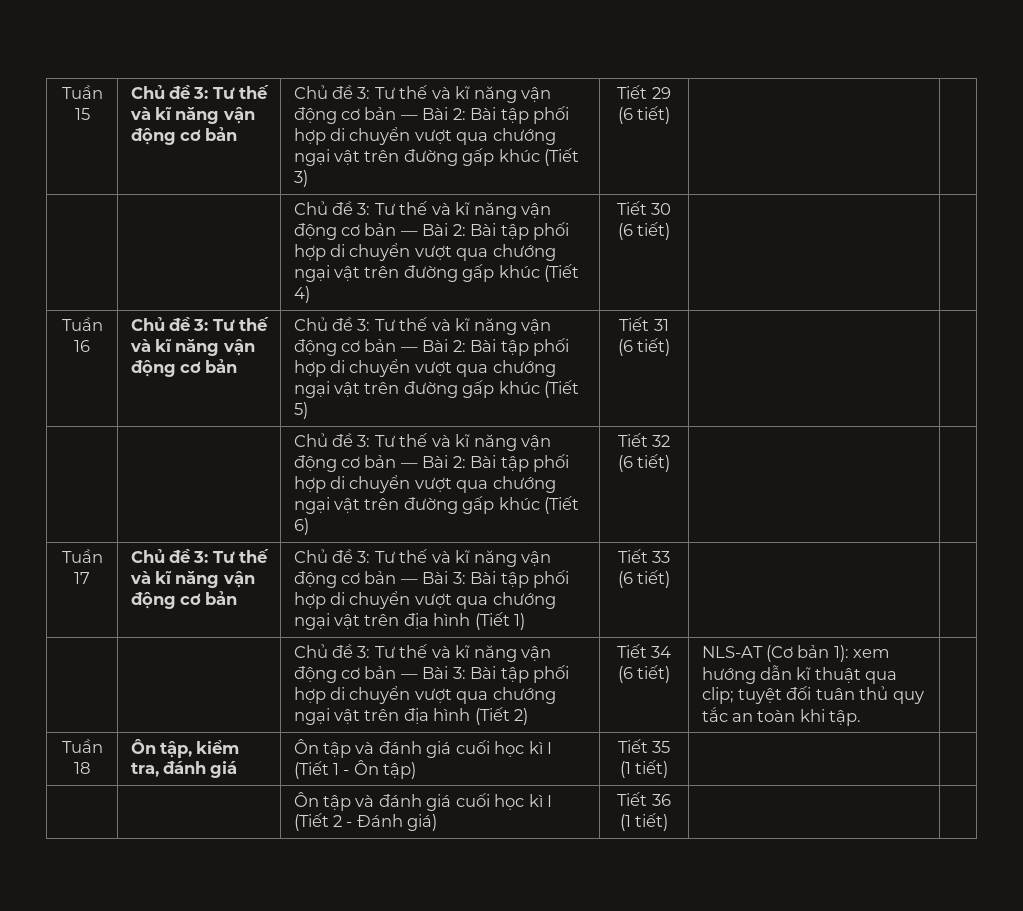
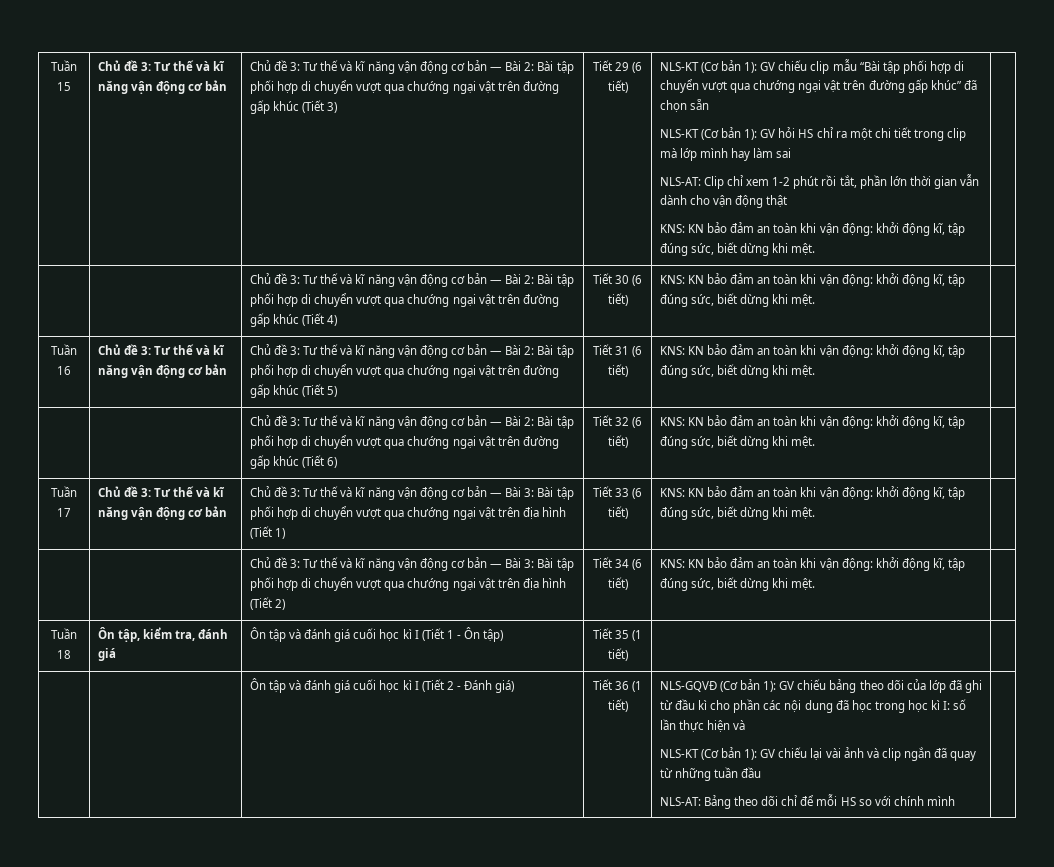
+ NLS-KT (Cơ bản 1): GV chiếu clip mẫu “Bài tập phối hợp di chuyển vượt qua chướng ngại vật trên đường gấp khúc” đã chọn sẵn
+ NLS-KT (Cơ bản 1): GV hỏi HS chỉ ra một chi tiết trong clip mà lớp mình hay làm sai
+ NLS-AT: Clip chỉ xem 1-2 phút rồi tắt, phần lớn thời gian vẫn dành cho vận động thật
+ KNS: KN bảo đảm an toàn khi vận động: khởi động kĩ, tập đúng sức, biết dừng khi mệt.
- Tiết 30 (6 tiết)
+ Tiết 30 (6 tiết) | KNS: KN bảo đảm an toàn khi vận động: khởi động kĩ, tập đúng sức, biết dừng khi mệt.
- Tiết 31 (6 tiết)
+ Tiết 31 (6 tiết) | KNS: KN bảo đảm an toàn khi vận động: khởi động kĩ, tập đúng sức, biết dừng khi mệt.
- Tiết 32 (6 tiết)
+ Tiết 32 (6 tiết) | KNS: KN bảo đảm an toàn khi vận động: khởi động kĩ, tập đúng sức, biết dừng khi mệt.
- Tiết 33 (6 tiết)
+ Tiết 33 (6 tiết) | KNS: KN bảo đảm an toàn khi vận động: khởi động kĩ, tập đúng sức, biết dừng khi mệt.
- Tiết 34 (6 tiết) | NLS-AT (Cơ bản 1): xem hướng dẫn kĩ thuật qua clip; tuyệt đối tuân thủ quy tắc an toàn khi tập.
+ Tiết 34 (6 tiết) | KNS: KN bảo đảm an toàn khi vận động: khởi động kĩ, tập đúng sức, biết dừng khi mệt.
+ NLS-GQVĐ (Cơ bản 1): GV chiếu bảng theo dõi của lớp đã ghi từ đầu kì cho phần các nội dung đã học trong học kì I: số lần thực hiện và
+ NLS-KT (Cơ bản 1): GV chiếu lại vài ảnh và clip ngắn đã quay từ những tuần đầu
+ NLS-AT: Bảng theo dõi chỉ để mỗi HS so với chính mình

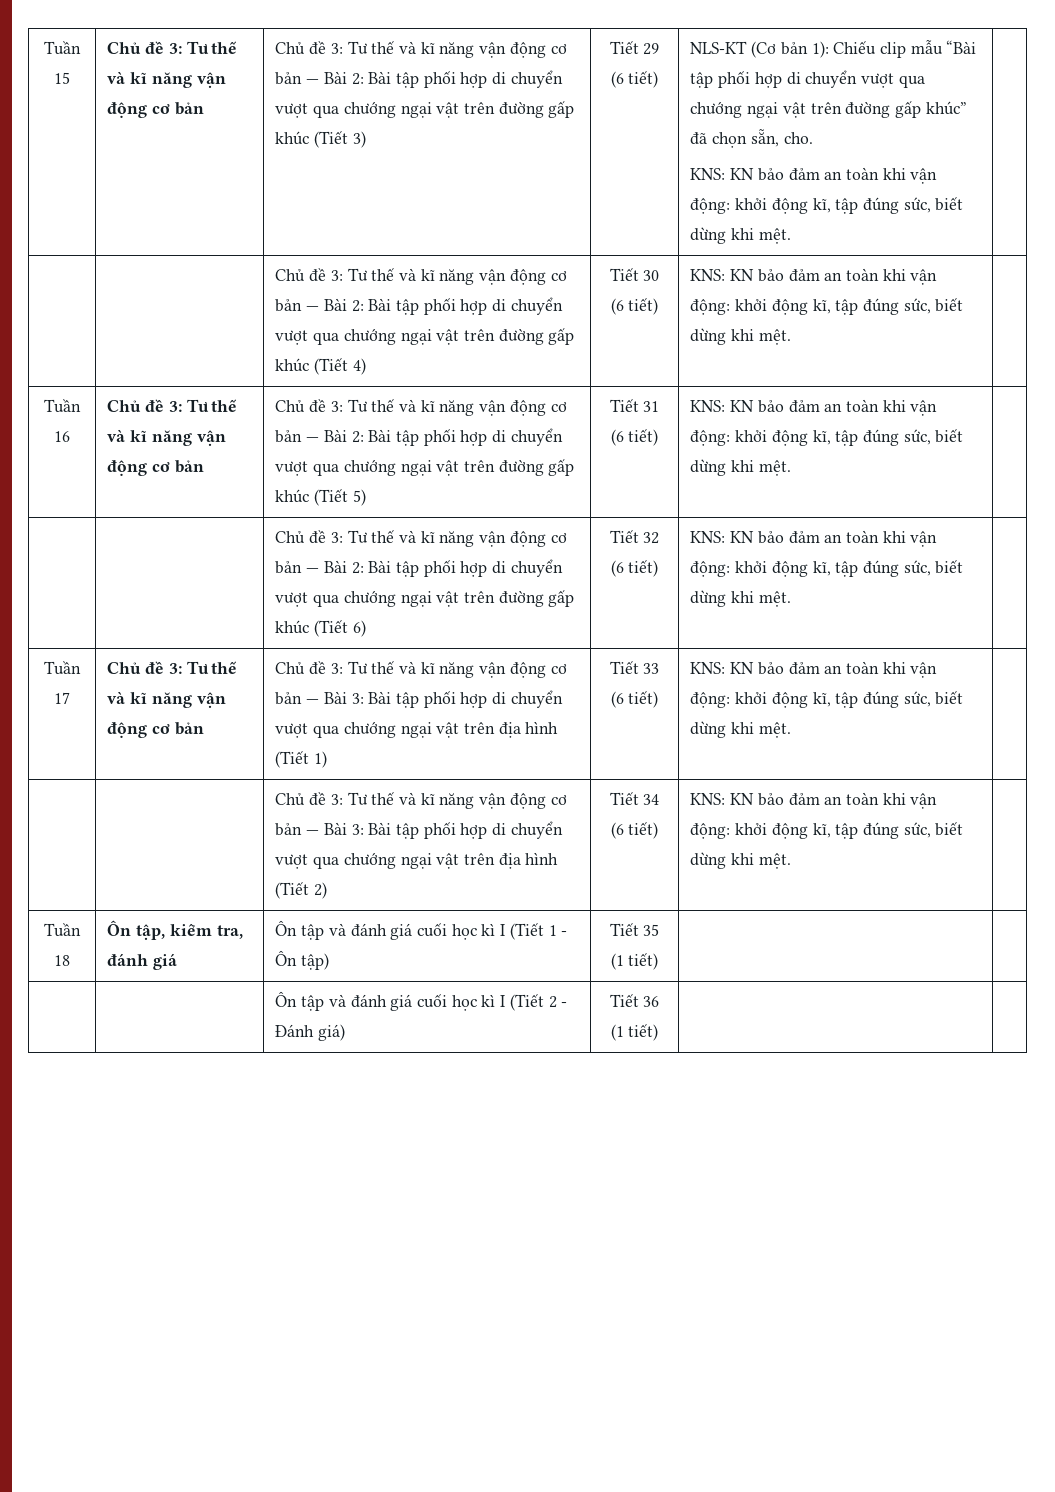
- NLS-KT (Cơ bản 1): GV chiếu clip mẫu “Bài tập phối hợp di chuyển vượt qua chướng ngại vật trên đường gấp khúc” đã chọn sẵn
- NLS-KT (Cơ bản 1): GV hỏi HS chỉ ra một chi tiết trong clip mà lớp mình hay làm sai
- NLS-AT: Clip chỉ xem 1-2 phút rồi tắt, phần lớn thời gian vẫn dành cho vận động thật
+ NLS-KT (Cơ bản 1): Chiếu clip mẫu “Bài tập phối hợp di chuyển vượt qua chướng ngại vật trên đường gấp khúc” đã chọn sẵn, cho.
- NLS-GQVĐ (Cơ bản 1): GV chiếu bảng theo dõi của lớp đã ghi từ đầu kì cho phần các nội dung đã học trong học kì I: số lần thực hiện và
- NLS-KT (Cơ bản 1): GV chiếu lại vài ảnh và clip ngắn đã quay từ những tuần đầu
- NLS-AT: Bảng theo dõi chỉ để mỗi HS so với chính mình

